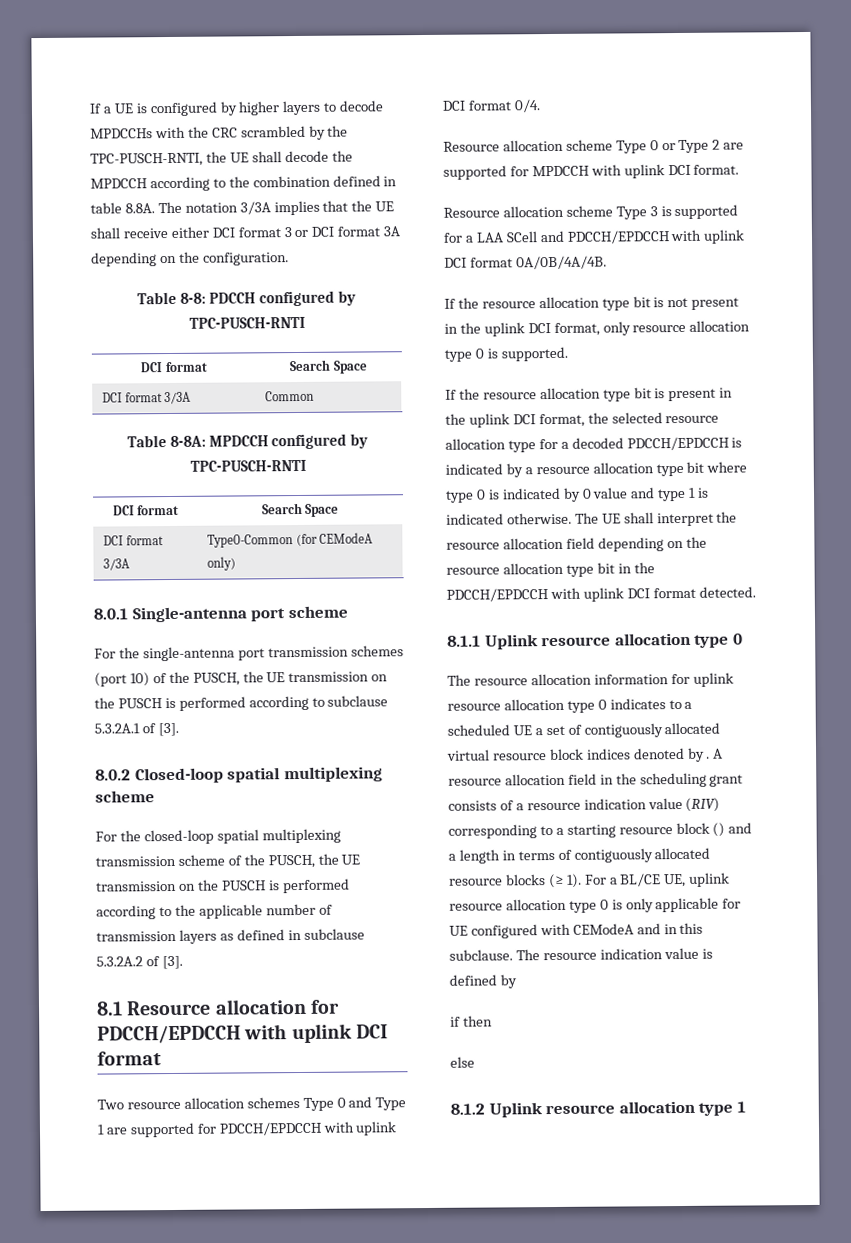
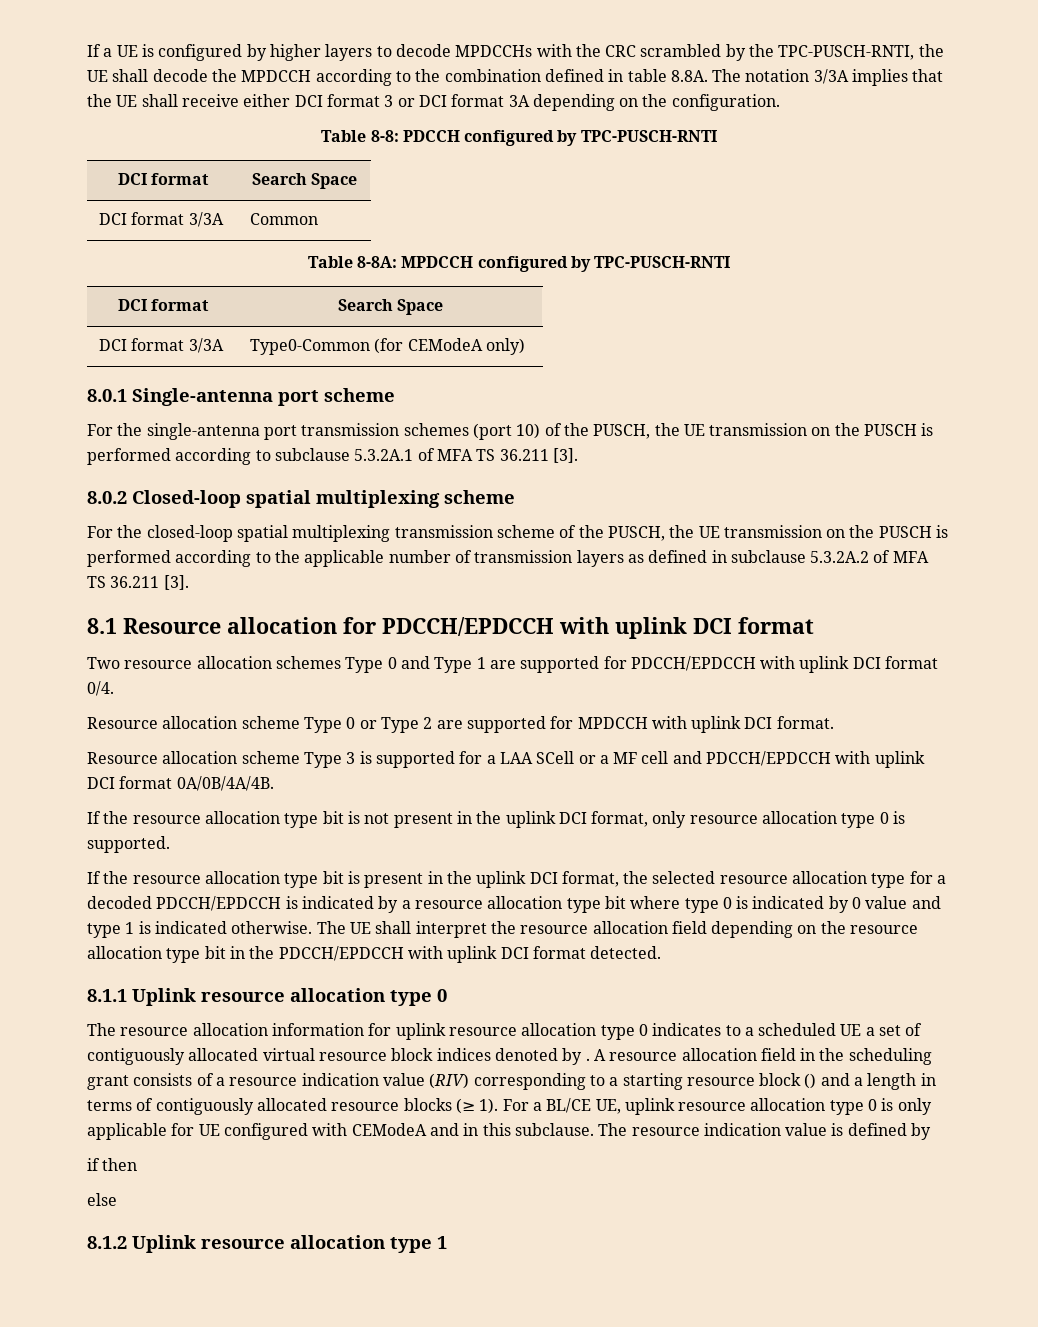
- For the single-antenna port transmission schemes (port 10) of the PUSCH, the UE transmission on the PUSCH is performed according to subclause 5.3.2A.1 of [3].
+ For the single-antenna port transmission schemes (port 10) of the PUSCH, the UE transmission on the PUSCH is performed according to subclause 5.3.2A.1 of MFA TS 36.211 [3].
- For the closed-loop spatial multiplexing transmission scheme of the PUSCH, the UE transmission on the PUSCH is performed according to the applicable number of transmission layers as defined in subclause 5.3.2A.2 of [3].
+ For the closed-loop spatial multiplexing transmission scheme of the PUSCH, the UE transmission on the PUSCH is performed according to the applicable number of transmission layers as defined in subclause 5.3.2A.2 of MFA TS 36.211 [3].
- Resource allocation scheme Type 3 is supported for a LAA SCell and PDCCH/EPDCCH with uplink DCI format 0A/0B/4A/4B.
+ Resource allocation scheme Type 3 is supported for a LAA SCell or a MF cell and PDCCH/EPDCCH with uplink DCI format 0A/0B/4A/4B.

